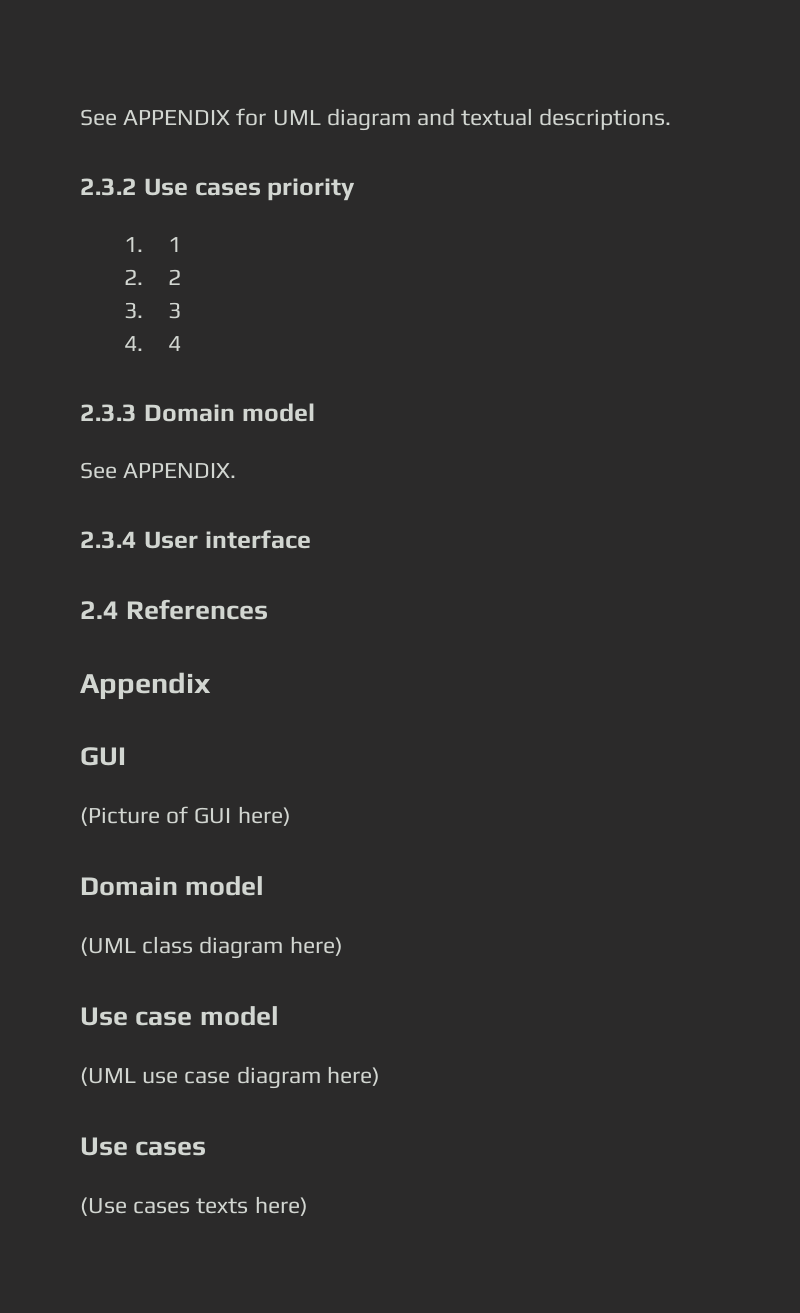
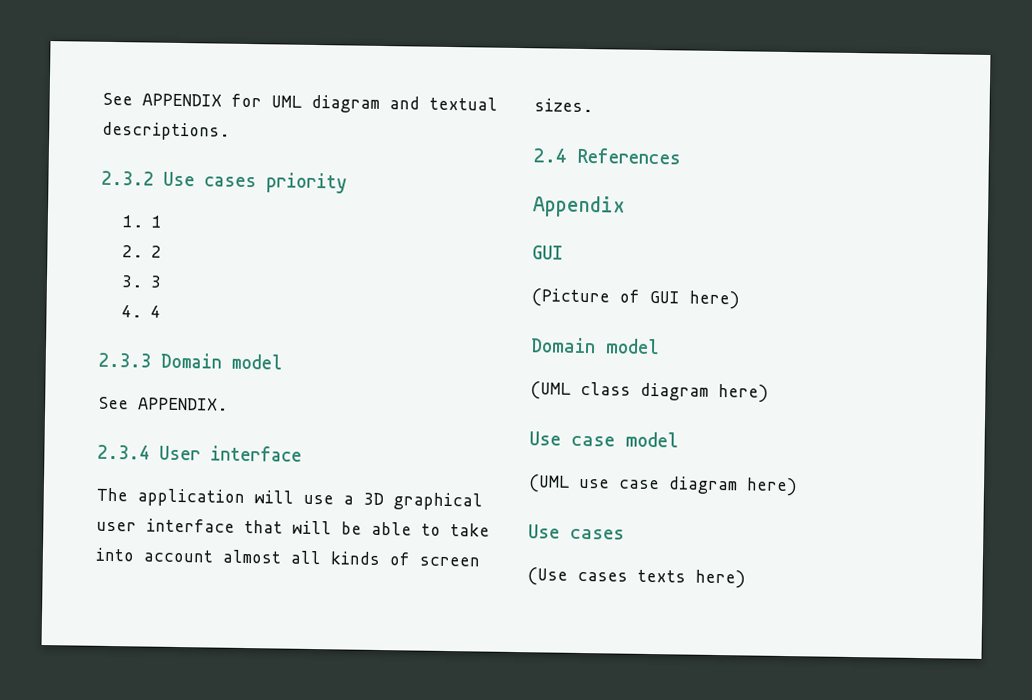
+ The application will use a 3D graphical user interface that will be able to take into account almost all kinds of screen sizes.

